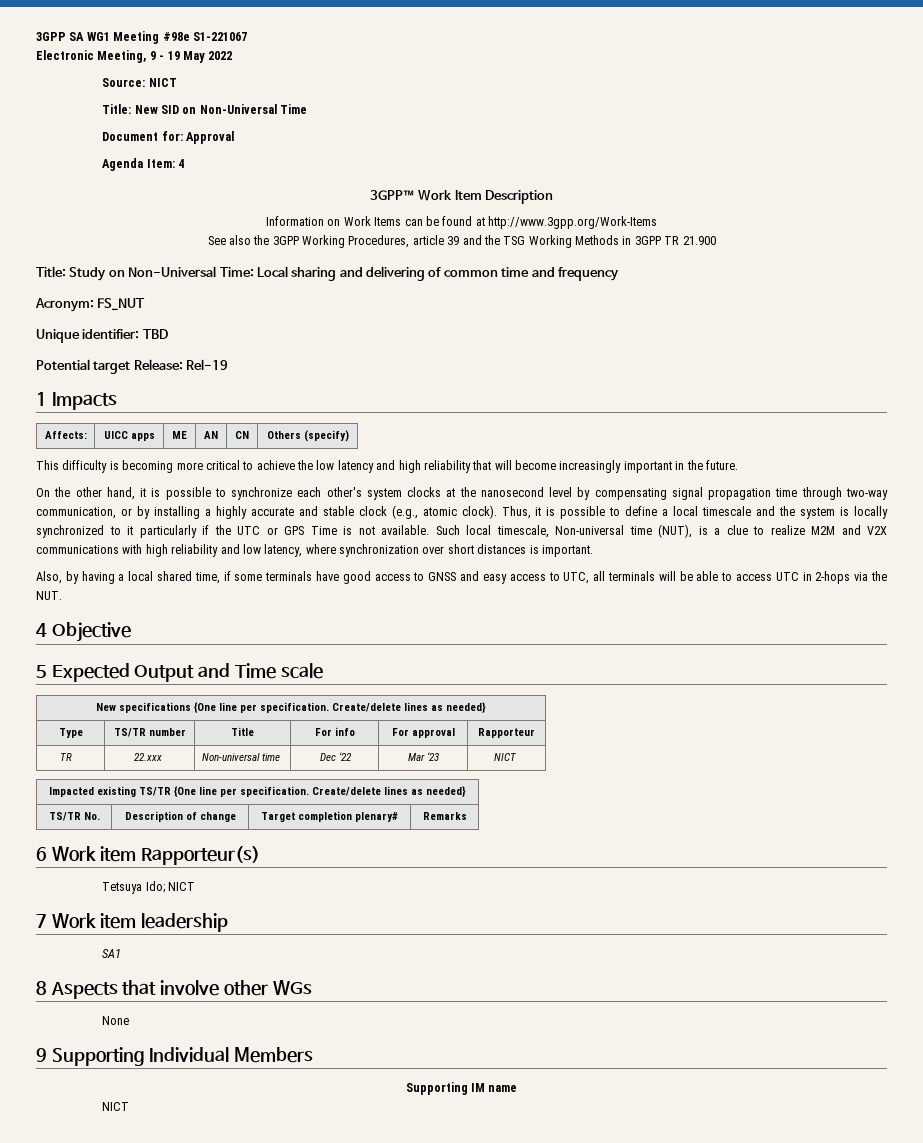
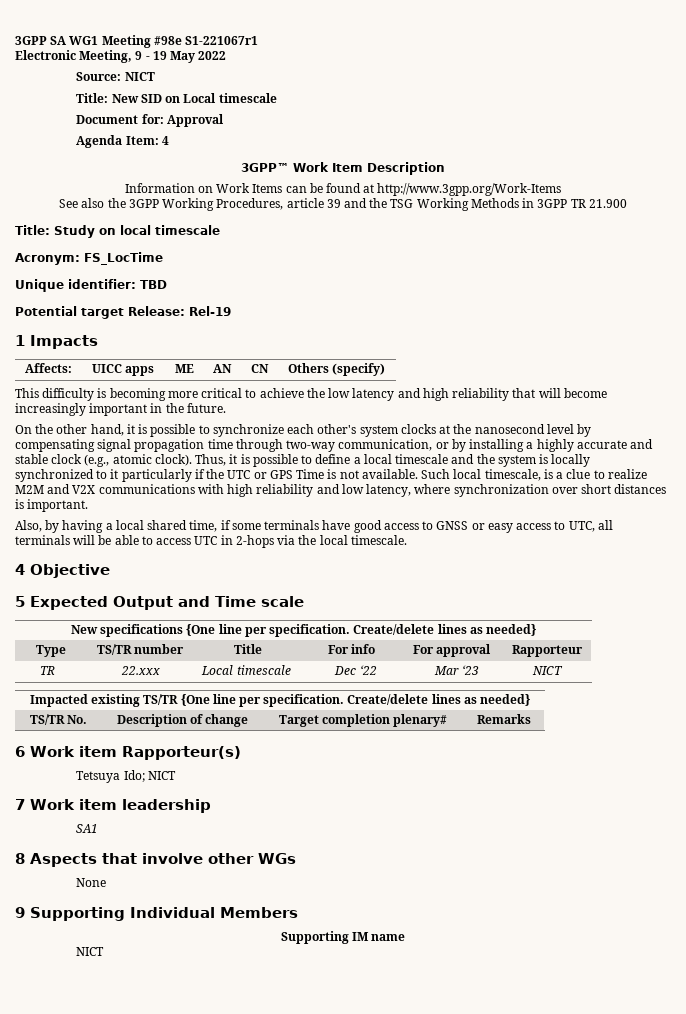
- 3GPP SA WG1 Meeting #98e S1-221067
+ 3GPP SA WG1 Meeting #98e S1-221067r1
- Title: New SID on Non-Universal Time
+ Title: New SID on Local timescale
- Title: Study on Non-Universal Time: Local sharing and delivering of common time and frequency
+ Title: Study on local timescale
- Acronym: FS_NUT
+ Acronym: FS_LocTime
- Such local timescale, Non-universal time (NUT), is a clue to realize M2M and V2X communications with high reliability and low latency, where synchronization over short distances is important.
+ Such local timescale, is a clue to realize M2M and V2X communications with high reliability and low latency, where synchronization over short distances is important.
- Also, by having a local shared time, if some terminals have good access to GNSS and easy access to UTC, all terminals will be able to access UTC in 2-hops via the NUT.
+ Also, by having a local shared time, if some terminals have good access to GNSS or easy access to UTC, all terminals will be able to access UTC in 2-hops via the local timescale.
- TR | 22.xxx | Non-universal time | Dec ‘22 | Mar ‘23 | NICT
+ TR | 22.xxx | Local timescale | Dec ‘22 | Mar ‘23 | NICT

